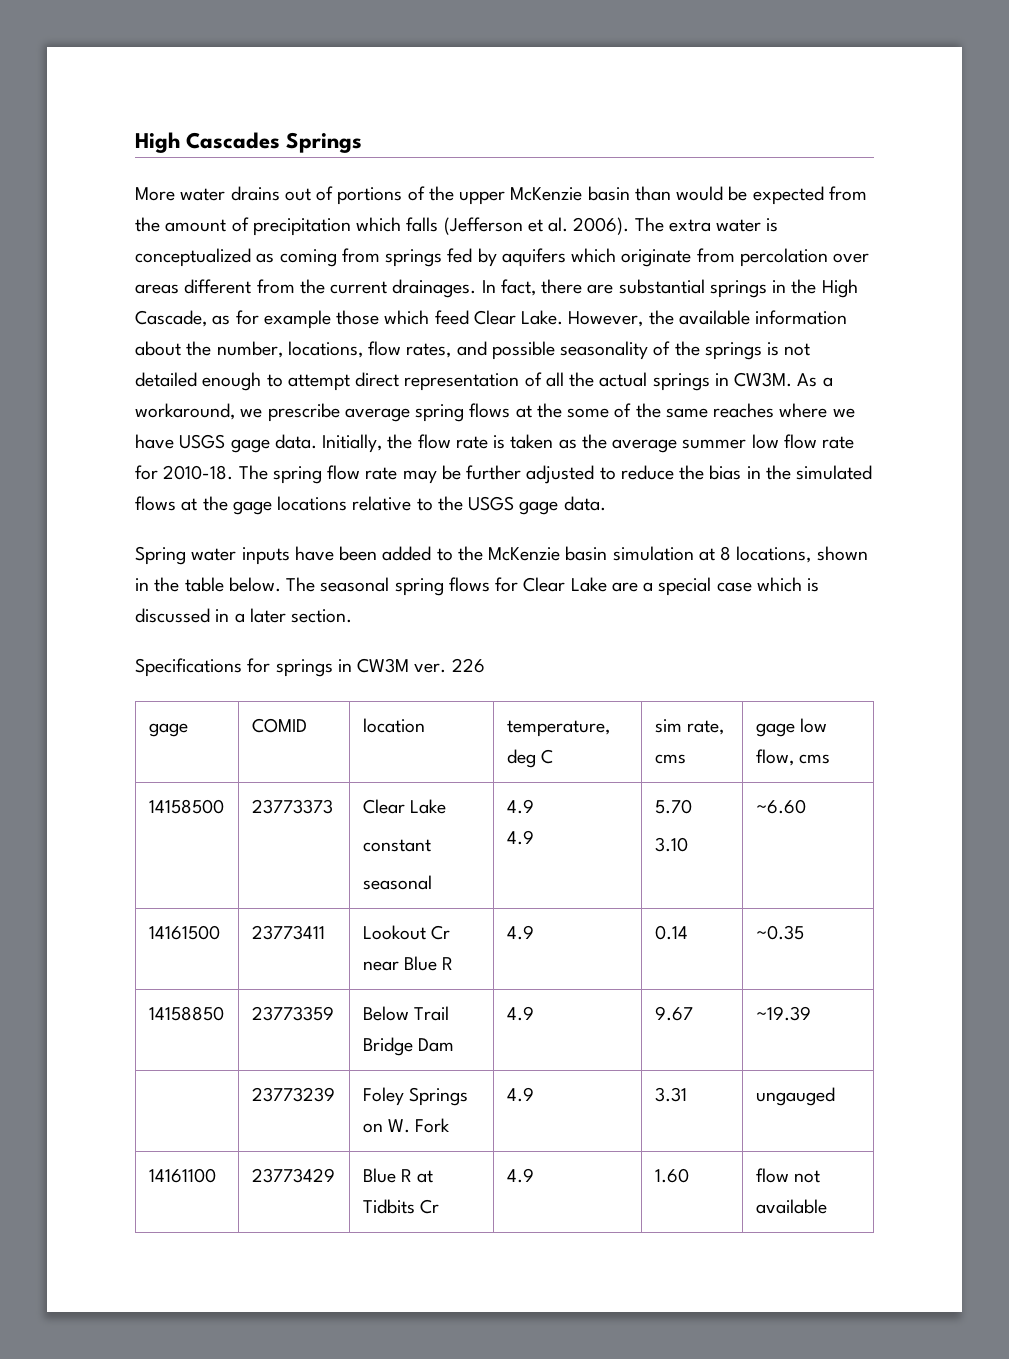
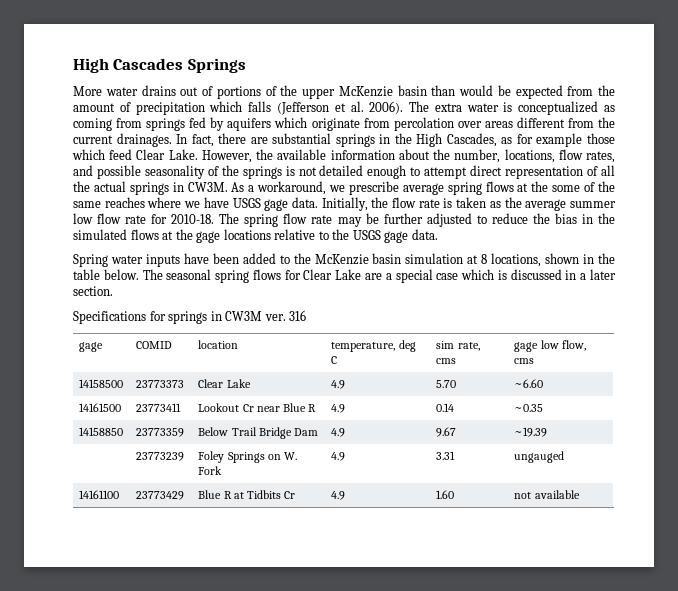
- In fact, there are substantial springs in the High Cascade, as for example those which feed Clear Lake.
+ In fact, there are substantial springs in the High Cascades, as for example those which feed Clear Lake.
- 226
+ 316
- 14158500 | 23773373 | Clear Lake
- constant
- seasonal | 4.9
- 4.9 | 5.70
- 3.10 | ~6.60
+ 14158500 | 23773373 | Clear Lake | 4.9 | 5.70 | ~6.60
- 14161100 | 23773429 | Blue R at Tidbits Cr | 4.9 | 1.60 | flow not available
+ 14161100 | 23773429 | Blue R at Tidbits Cr | 4.9 | 1.60 | not available

